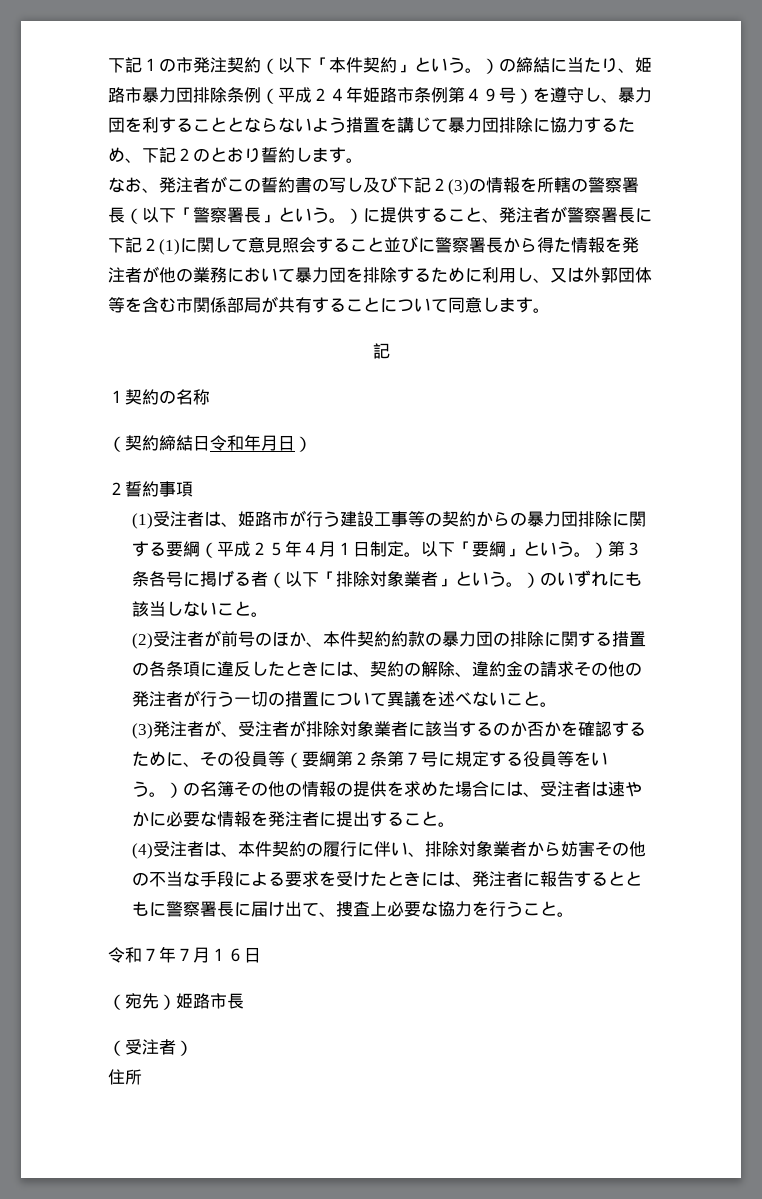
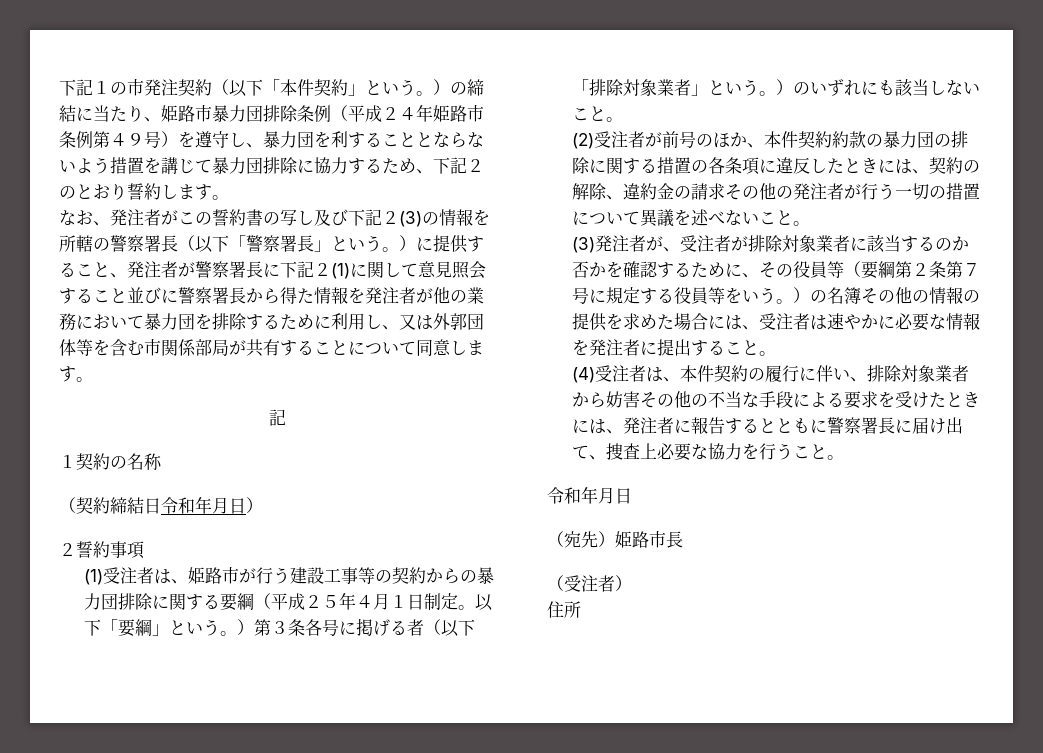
  (4)受注者は、本件契約の履行に伴い、排除対象業者から妨害その他の不当な手段による要求を受けたときには、発注者に報告するとともに警察署長に届け出て、捜査上必要な協力を行うこと。
- 令和７年７月１６日
+ 令和年月日

